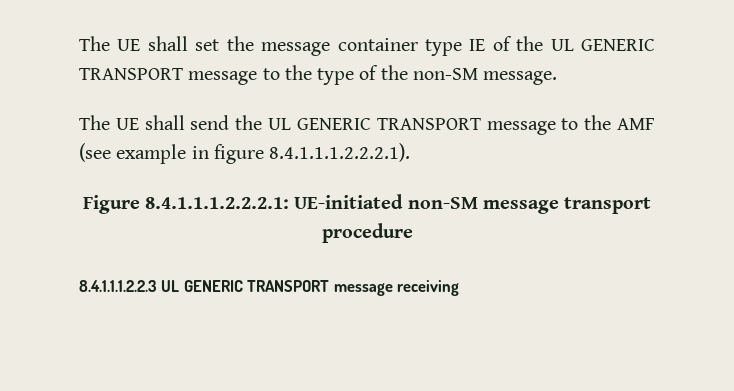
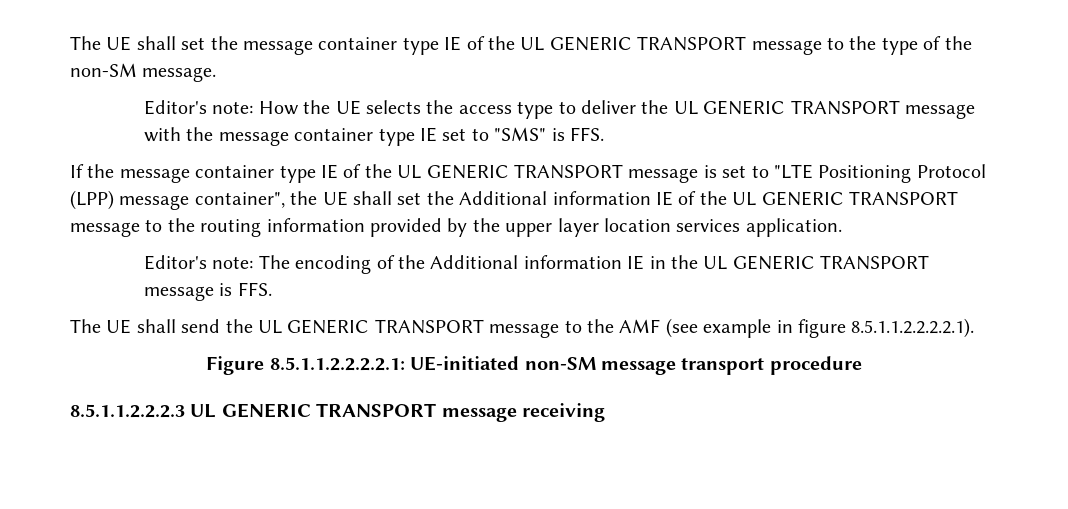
+ Editor's note: How the UE selects the access type to deliver the UL GENERIC TRANSPORT message with the message container type IE set to "SMS" is FFS.
+ If the message container type IE of the UL GENERIC TRANSPORT message is set to "LTE Positioning Protocol (LPP) message container", the UE shall set the Additional information IE of the UL GENERIC TRANSPORT message to the routing information provided by the upper layer location services application.
+ Editor's note: The encoding of the Additional information IE in the UL GENERIC TRANSPORT message is FFS.
- The UE shall send the UL GENERIC TRANSPORT message to the AMF (see example in figure 8.4.1.1.1.2.2.2.1).
+ The UE shall send the UL GENERIC TRANSPORT message to the AMF (see example in figure 8.5.1.1.2.2.2.2.1).
- Figure 8.4.1.1.1.2.2.2.1: UE-initiated non-SM message transport procedure
+ Figure 8.5.1.1.2.2.2.2.1: UE-initiated non-SM message transport procedure
- 8.4.1.1.1.2.2.3 UL GENERIC TRANSPORT message receiving
+ 8.5.1.1.2.2.2.3 UL GENERIC TRANSPORT message receiving

